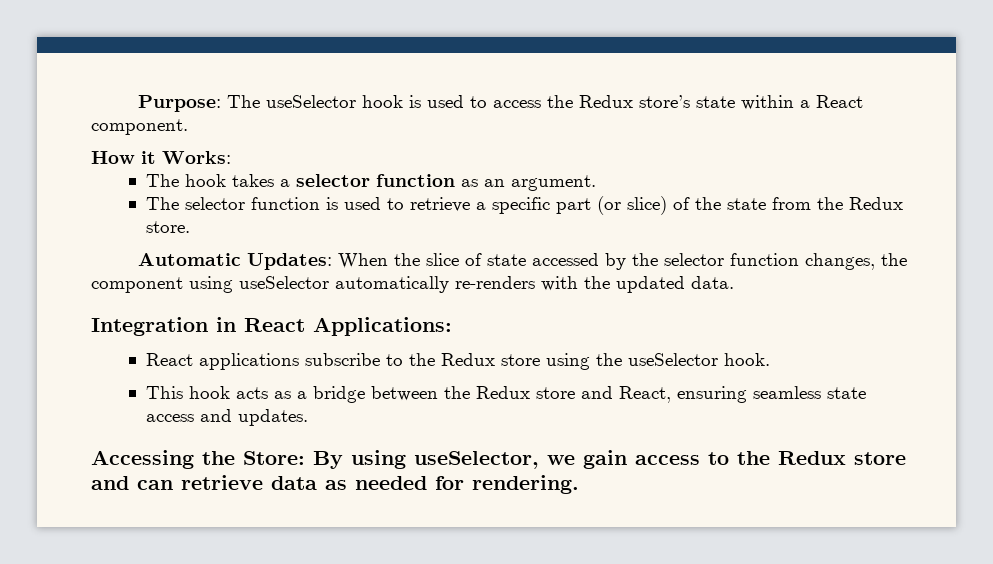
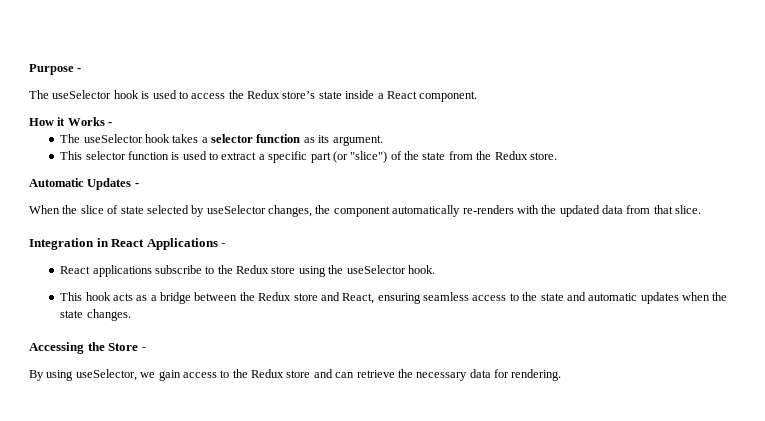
- Purpose: The useSelector hook is used to access the Redux store’s state within a React component.
+ Purpose -
+ The useSelector hook is used to access the Redux store’s state inside a React component.
- How it Works:
- The hook takes a selector function as an argument.
+ How it Works -
+ The useSelector hook takes a selector function as its argument.
- The selector function is used to retrieve a specific part (or slice) of the state from the Redux store.
+ This selector function is used to extract a specific part (or "slice") of the state from the Redux store.
- Automatic Updates: When the slice of state accessed by the selector function changes, the component using useSelector automatically re-renders with the updated data.
+ Automatic Updates -
+ When the slice of state selected by useSelector changes, the component automatically re-renders with the updated data from that slice.
- Integration in React Applications:
+ Integration in React Applications -
- This hook acts as a bridge between the Redux store and React, ensuring seamless state access and updates.
+ This hook acts as a bridge between the Redux store and React, ensuring seamless access to the state and automatic updates when the state changes.
- Accessing the Store: By using useSelector, we gain access to the Redux store and can retrieve data as needed for rendering.
+ Accessing the Store -
+ By using useSelector, we gain access to the Redux store and can retrieve the necessary data for rendering.

